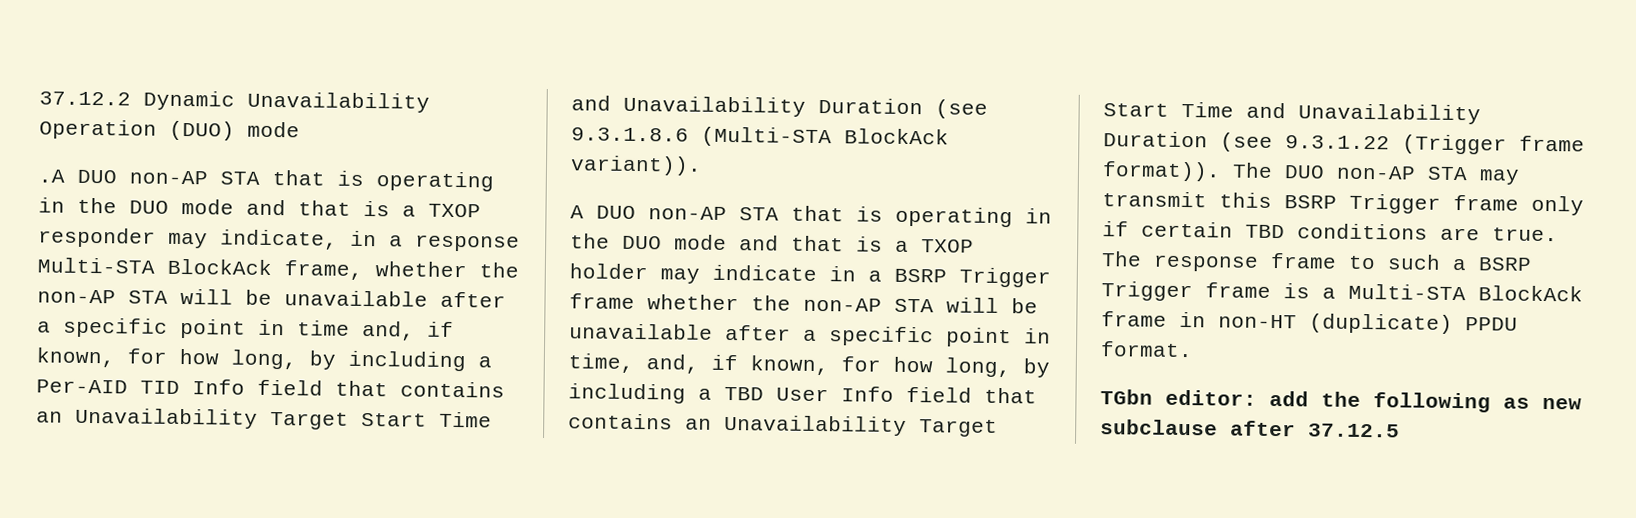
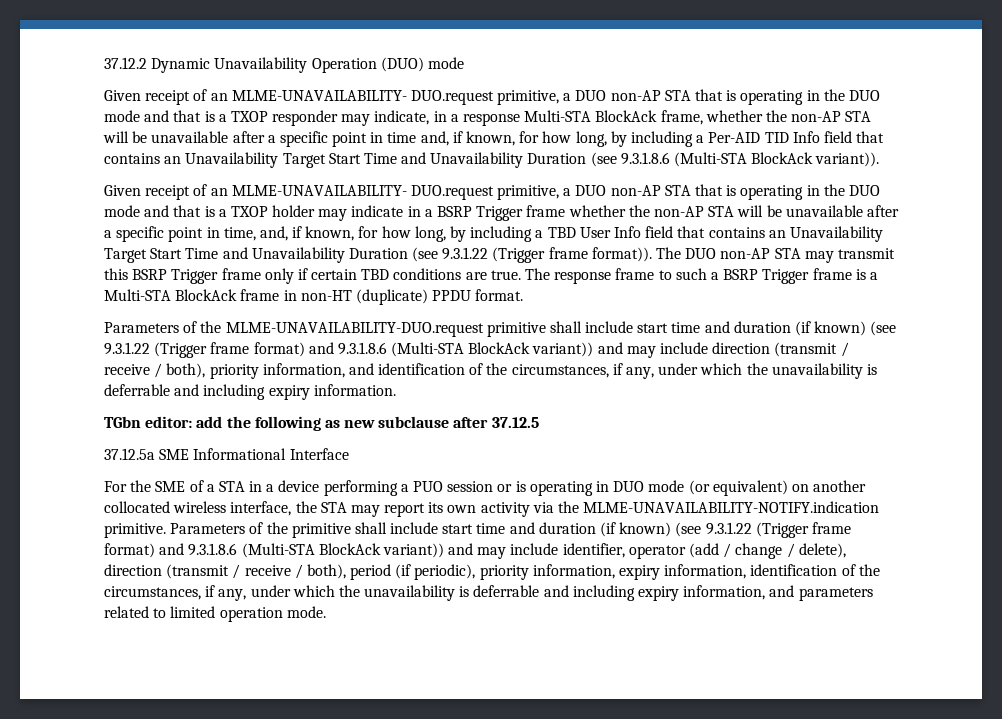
- .A DUO non-AP STA that is operating in the DUO mode and that is a TXOP responder may indicate, in a response Multi-STA BlockAck frame, whether the non-AP STA will be unavailable after a specific point in time and, if known, for how long, by including a Per-AID TID Info field that contains an Unavailability Target Start Time and Unavailability Duration (see 9.3.1.8.6 (Multi-STA BlockAck variant)).
+ Given receipt of an MLME-UNAVAILABILITY- DUO.request primitive, a DUO non-AP STA that is operating in the DUO mode and that is a TXOP responder may indicate, in a response Multi-STA BlockAck frame, whether the non-AP STA will be unavailable after a specific point in time and, if known, for how long, by including a Per-AID TID Info field that contains an Unavailability Target Start Time and Unavailability Duration (see 9.3.1.8.6 (Multi-STA BlockAck variant)).
- A DUO non-AP STA that is operating in the DUO mode and that is a TXOP holder may indicate in a BSRP Trigger frame whether the non-AP STA will be unavailable after a specific point in time, and, if known, for how long, by including a TBD User Info field that contains an Unavailability Target Start Time and Unavailability Duration (see 9.3.1.22 (Trigger frame format)).
+ Given receipt of an MLME-UNAVAILABILITY- DUO.request primitive, a DUO non-AP STA that is operating in the DUO mode and that is a TXOP holder may indicate in a BSRP Trigger frame whether the non-AP STA will be unavailable after a specific point in time, and, if known, for how long, by including a TBD User Info field that contains an Unavailability Target Start Time and Unavailability Duration (see 9.3.1.22 (Trigger frame format)).
+ Parameters of the MLME-UNAVAILABILITY-DUO.request primitive shall include start time and duration (if known) (see 9.3.1.22 (Trigger frame format) and 9.3.1.8.6 (Multi-STA BlockAck variant)) and may include direction (transmit / receive / both), priority information, and identification of the circumstances, if any, under which the unavailability is deferrable and including expiry information.
+ 37.12.5a SME Informational Interface
+ For the SME of a STA in a device performing a PUO session or is operating in DUO mode (or equivalent) on another collocated wireless interface, the STA may report its own activity via the MLME-UNAVAILABILITY-NOTIFY.indication primitive. Parameters of the primitive shall include start time and duration (if known) (see 9.3.1.22 (Trigger frame format) and 9.3.1.8.6 (Multi-STA BlockAck variant)) and may include identifier, operator (add / change / delete), direction (transmit / receive / both), period (if periodic), priority information, expiry information, identification of the circumstances, if any, under which the unavailability is deferrable and including expiry information, and parameters related to limited operation mode.

